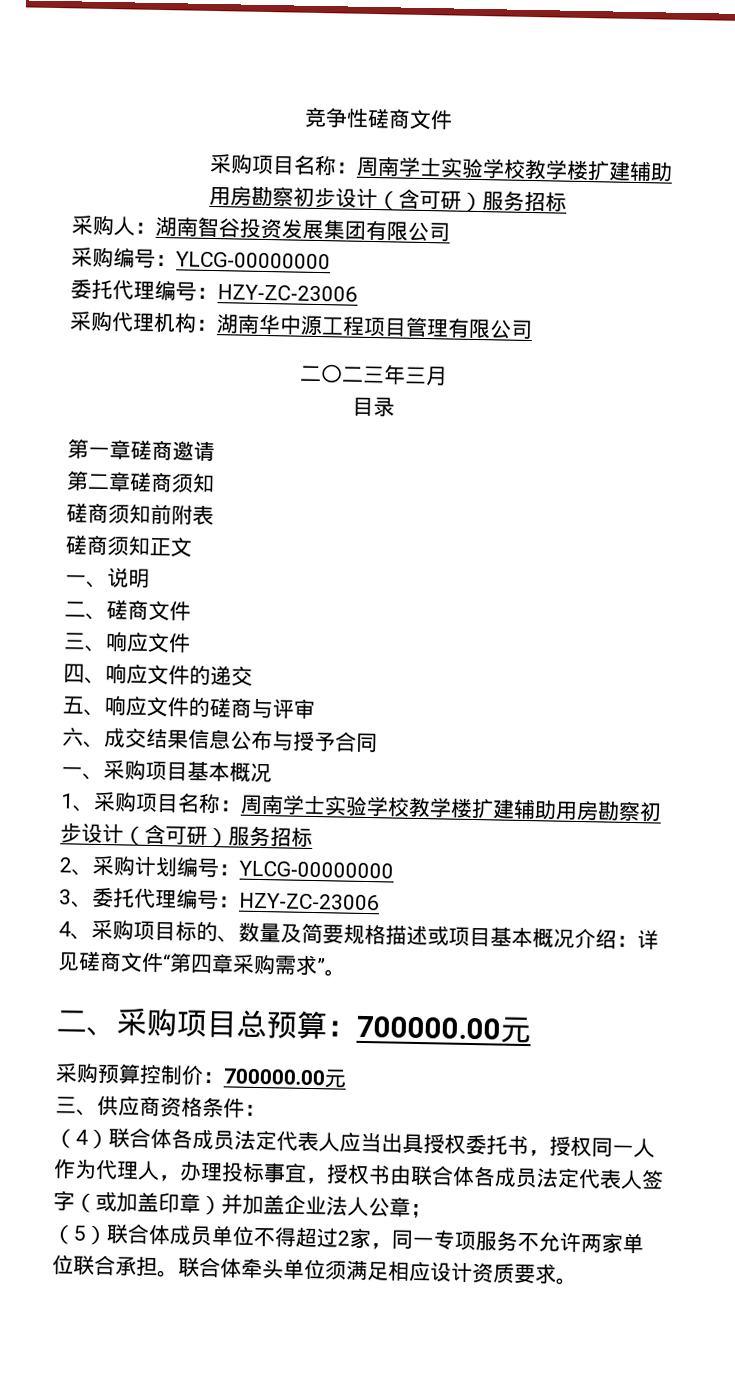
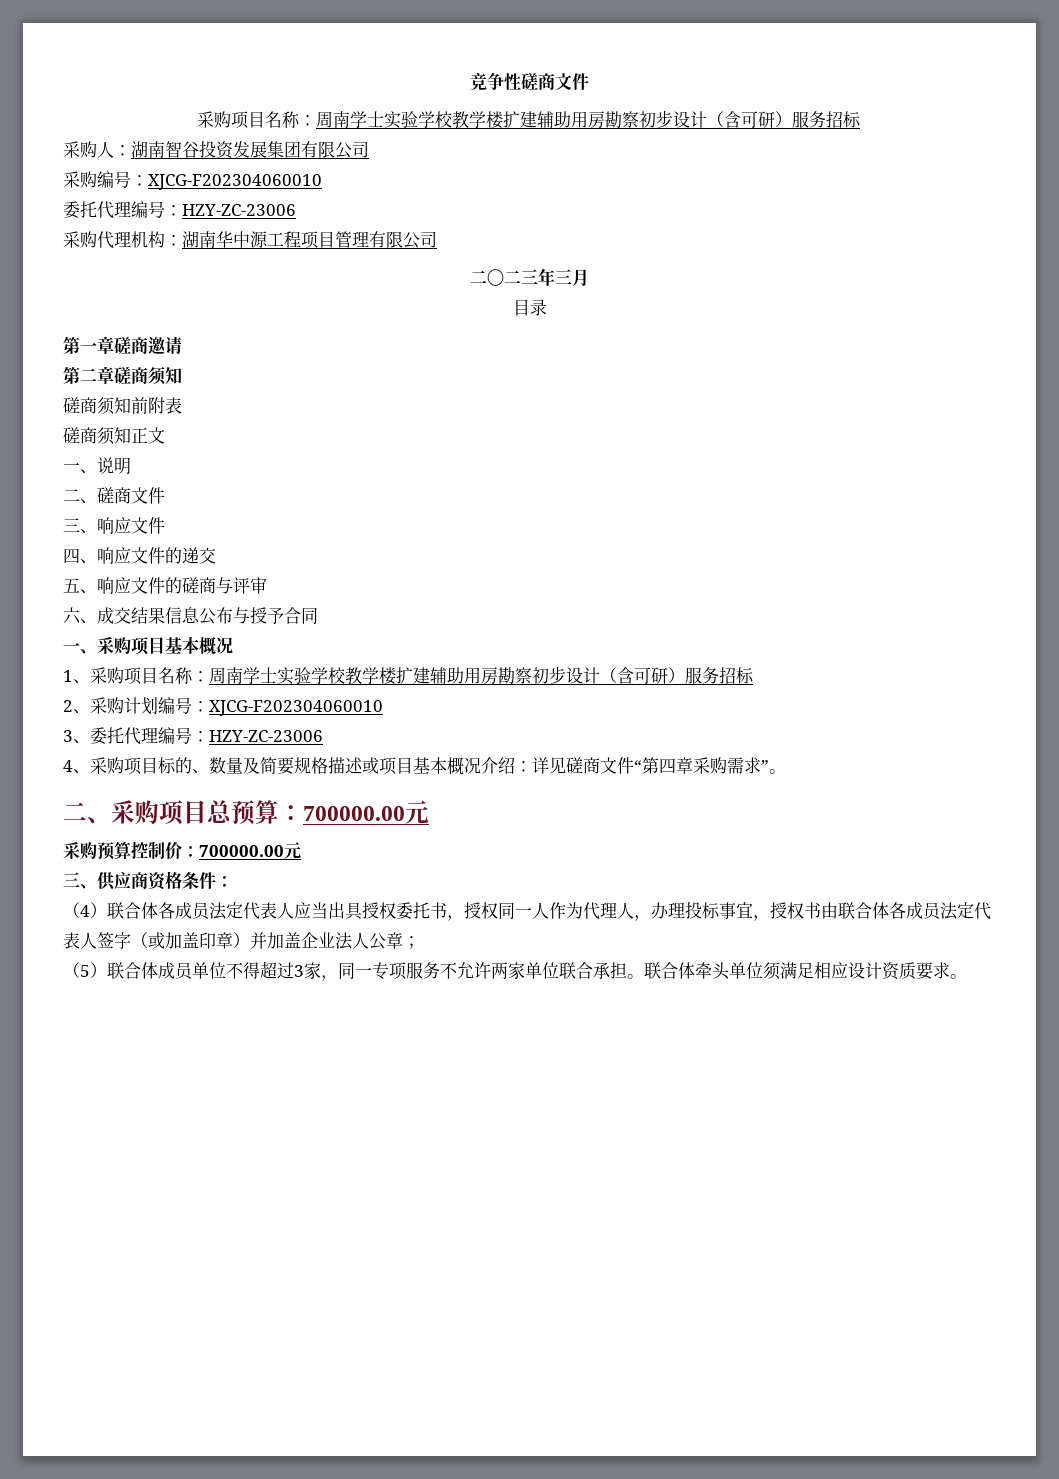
- 采购编号：YLCG-00000000
+ 采购编号：XJCG-F202304060010
- 2、采购计划编号：YLCG-00000000
+ 2、采购计划编号：XJCG-F202304060010
- （5）联合体成员单位不得超过2家，同一专项服务不允许两家单位联合承担。
+ （5）联合体成员单位不得超过3家，同一专项服务不允许两家单位联合承担。

